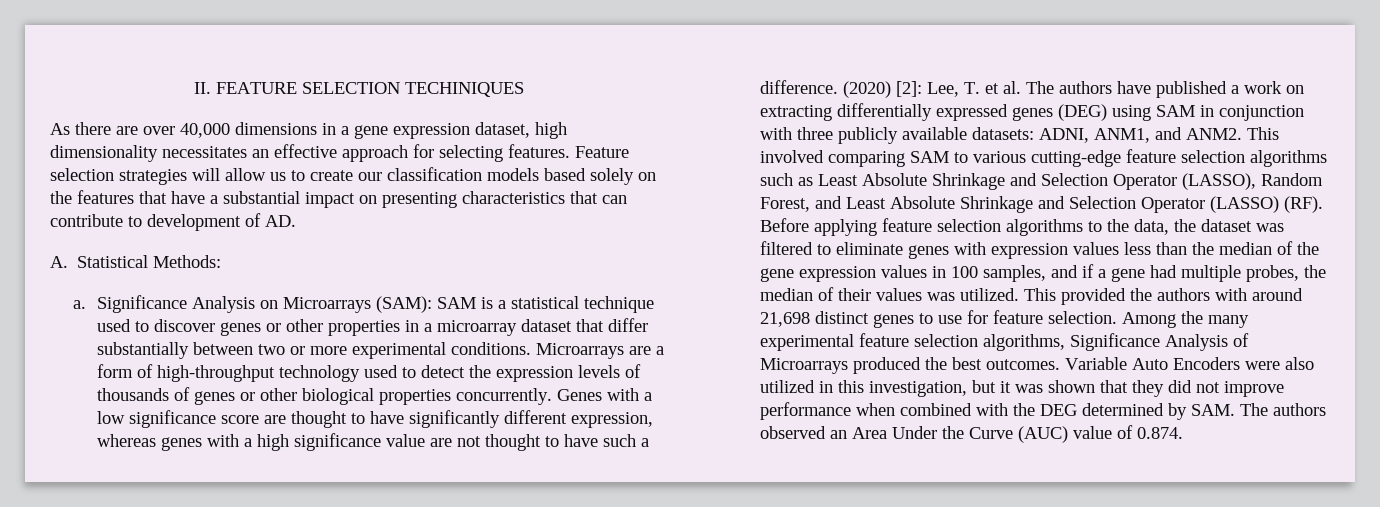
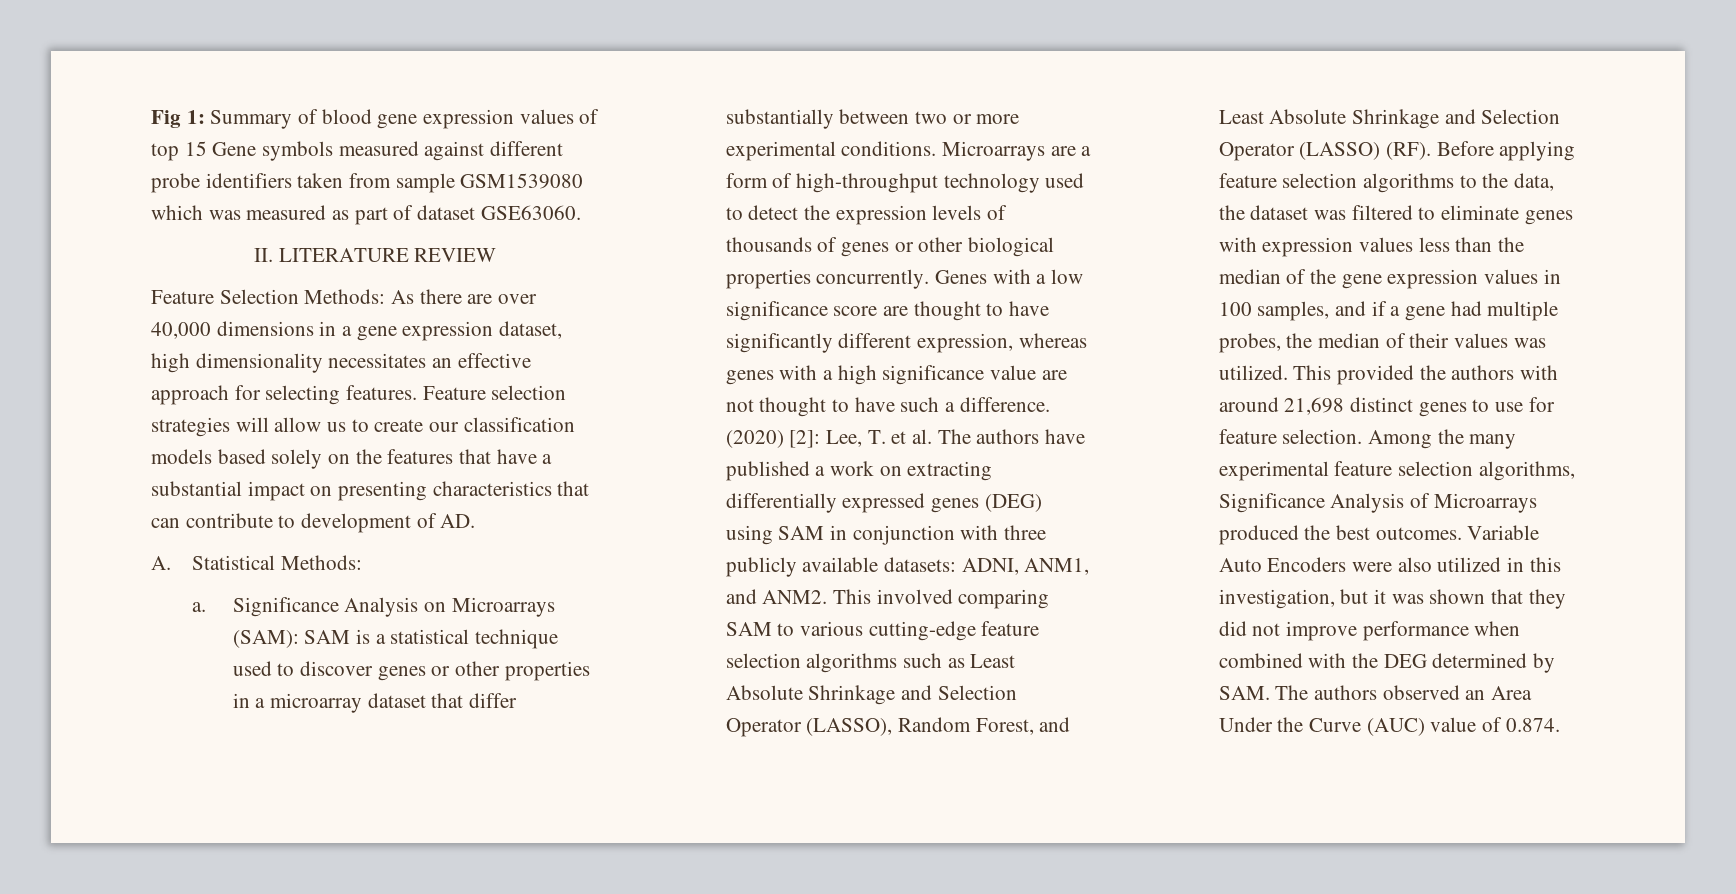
- II. FEATURE SELECTION TECHINIQUES
- As there are over 40,000 dimensions in a gene expression dataset, high dimensionality necessitates an effective approach for selecting features.
+ Fig 1: Summary of blood gene expression values of top 15 Gene symbols measured against different probe identifiers taken from sample GSM1539080 which was measured as part of dataset GSE63060.
+ II. LITERATURE REVIEW
+ Feature Selection Methods: As there are over 40,000 dimensions in a gene expression dataset, high dimensionality necessitates an effective approach for selecting features.

